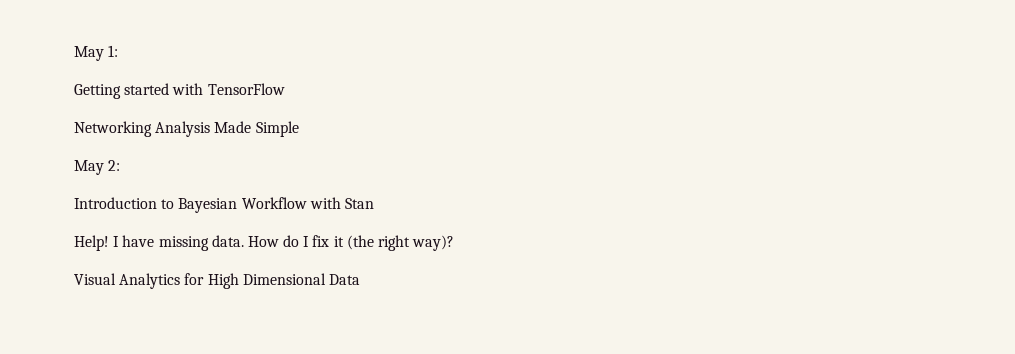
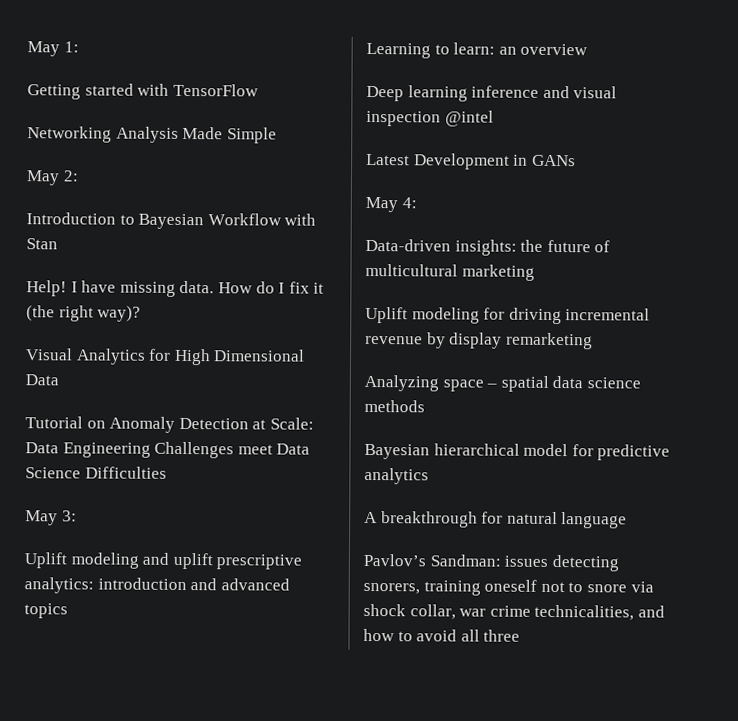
+ Tutorial on Anomaly Detection at Scale: Data Engineering Challenges meet Data Science Difficulties
+ May 3:
+ Uplift modeling and uplift prescriptive analytics: introduction and advanced topics
+ Learning to learn: an overview
+ Deep learning inference and visual inspection @intel
+ Latest Development in GANs
+ May 4:
+ Data-driven insights: the future of multicultural marketing
+ Uplift modeling for driving incremental revenue by display remarketing
+ Analyzing space – spatial data science methods
+ Bayesian hierarchical model for predictive analytics
+ A breakthrough for natural language
+ Pavlov’s Sandman: issues detecting snorers, training oneself not to snore via shock collar, war crime technicalities, and how to avoid all three

